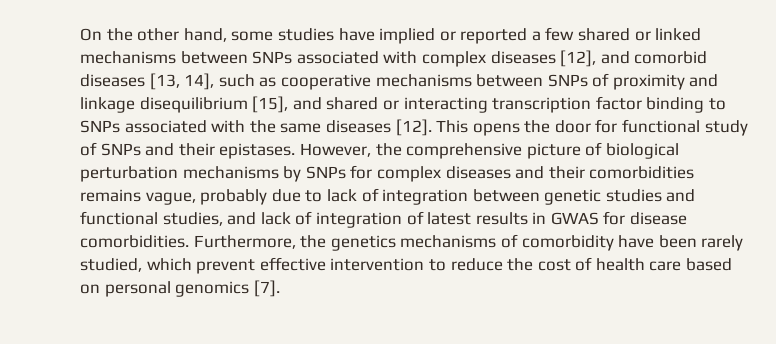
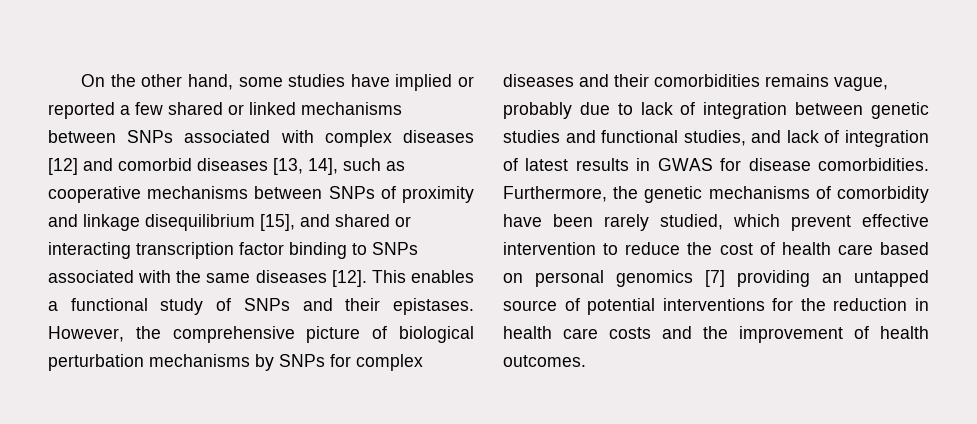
- On the other hand, some studies have implied or reported a few shared or linked mechanisms between SNPs associated with complex diseases [12], and comorbid diseases [13, 14], such as cooperative mechanisms between SNPs of proximity and linkage disequilibrium [15], and shared or interacting transcription factor binding to SNPs associated with the same diseases [12].
+ On the other hand, some studies have implied or reported a few shared or linked mechanisms between SNPs associated with complex diseases [12] and comorbid diseases [13, 14], such as cooperative mechanisms between SNPs of proximity and linkage disequilibrium [15], and shared or interacting transcription factor binding to SNPs associated with the same diseases [12].
- This opens the door for functional study of SNPs and their epistases.
+ This enables a functional study of SNPs and their epistases.
- Furthermore, the genetics mechanisms of comorbidity have been rarely studied, which prevent effective intervention to reduce the cost of health care based on personal genomics [7].
+ Furthermore, the genetic mechanisms of comorbidity have been rarely studied, which prevent effective intervention to reduce the cost of health care based on personal genomics [7] providing an untapped source of potential interventions for the reduction in health care costs and the improvement of health outcomes.

